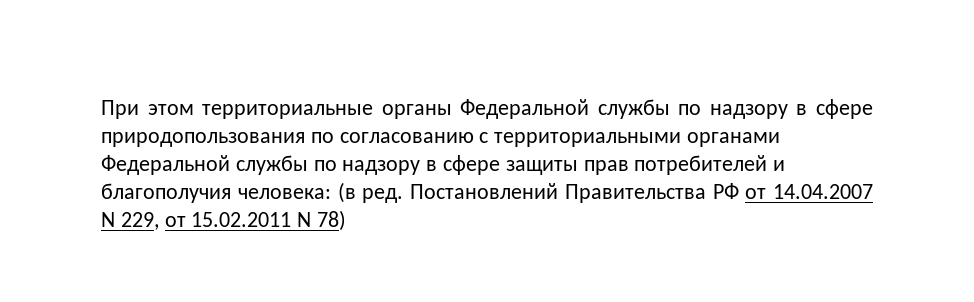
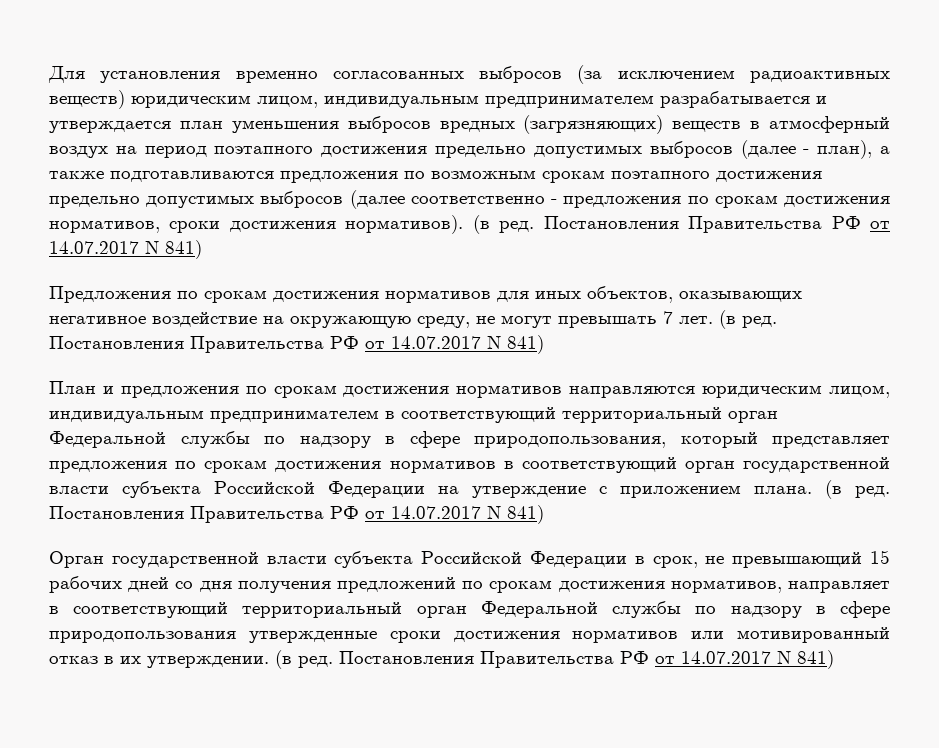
- При этом территориальные органы Федеральной службы по надзору в сфере природопользования по согласованию с территориальными органами Федеральной службы по надзору в сфере защиты прав потребителей и благополучия человека: (в ред. Постановлений Правительства РФ от 14.04.2007 N 229, от 15.02.2011 N 78)
+ Для установления временно согласованных выбросов (за исключением радиоактивных веществ) юридическим лицом, индивидуальным предпринимателем разрабатывается и утверждается план уменьшения выбросов вредных (загрязняющих) веществ в атмосферный воздух на период поэтапного достижения предельно допустимых выбросов (далее - план), а также подготавливаются предложения по возможным срокам поэтапного достижения предельно допустимых выбросов (далее соответственно - предложения по срокам достижения нормативов, сроки достижения нормативов). (в ред. Постановления Правительства РФ от 14.07.2017 N 841)
+ Предложения по срокам достижения нормативов для иных объектов, оказывающих негативное воздействие на окружающую среду, не могут превышать 7 лет. (в ред. Постановления Правительства РФ от 14.07.2017 N 841)
+ План и предложения по срокам достижения нормативов направляются юридическим лицом, индивидуальным предпринимателем в соответствующий территориальный орган Федеральной службы по надзору в сфере природопользования, который представляет предложения по срокам достижения нормативов в соответствующий орган государственной власти субъекта Российской Федерации на утверждение с приложением плана. (в ред. Постановления Правительства РФ от 14.07.2017 N 841)
+ Орган государственной власти субъекта Российской Федерации в срок, не превышающий 15 рабочих дней со дня получения предложений по срокам достижения нормативов, направляет в соответствующий территориальный орган Федеральной службы по надзору в сфере природопользования утвержденные сроки достижения нормативов или мотивированный отказ в их утверждении. (в ред. Постановления Правительства РФ от 14.07.2017 N 841)

